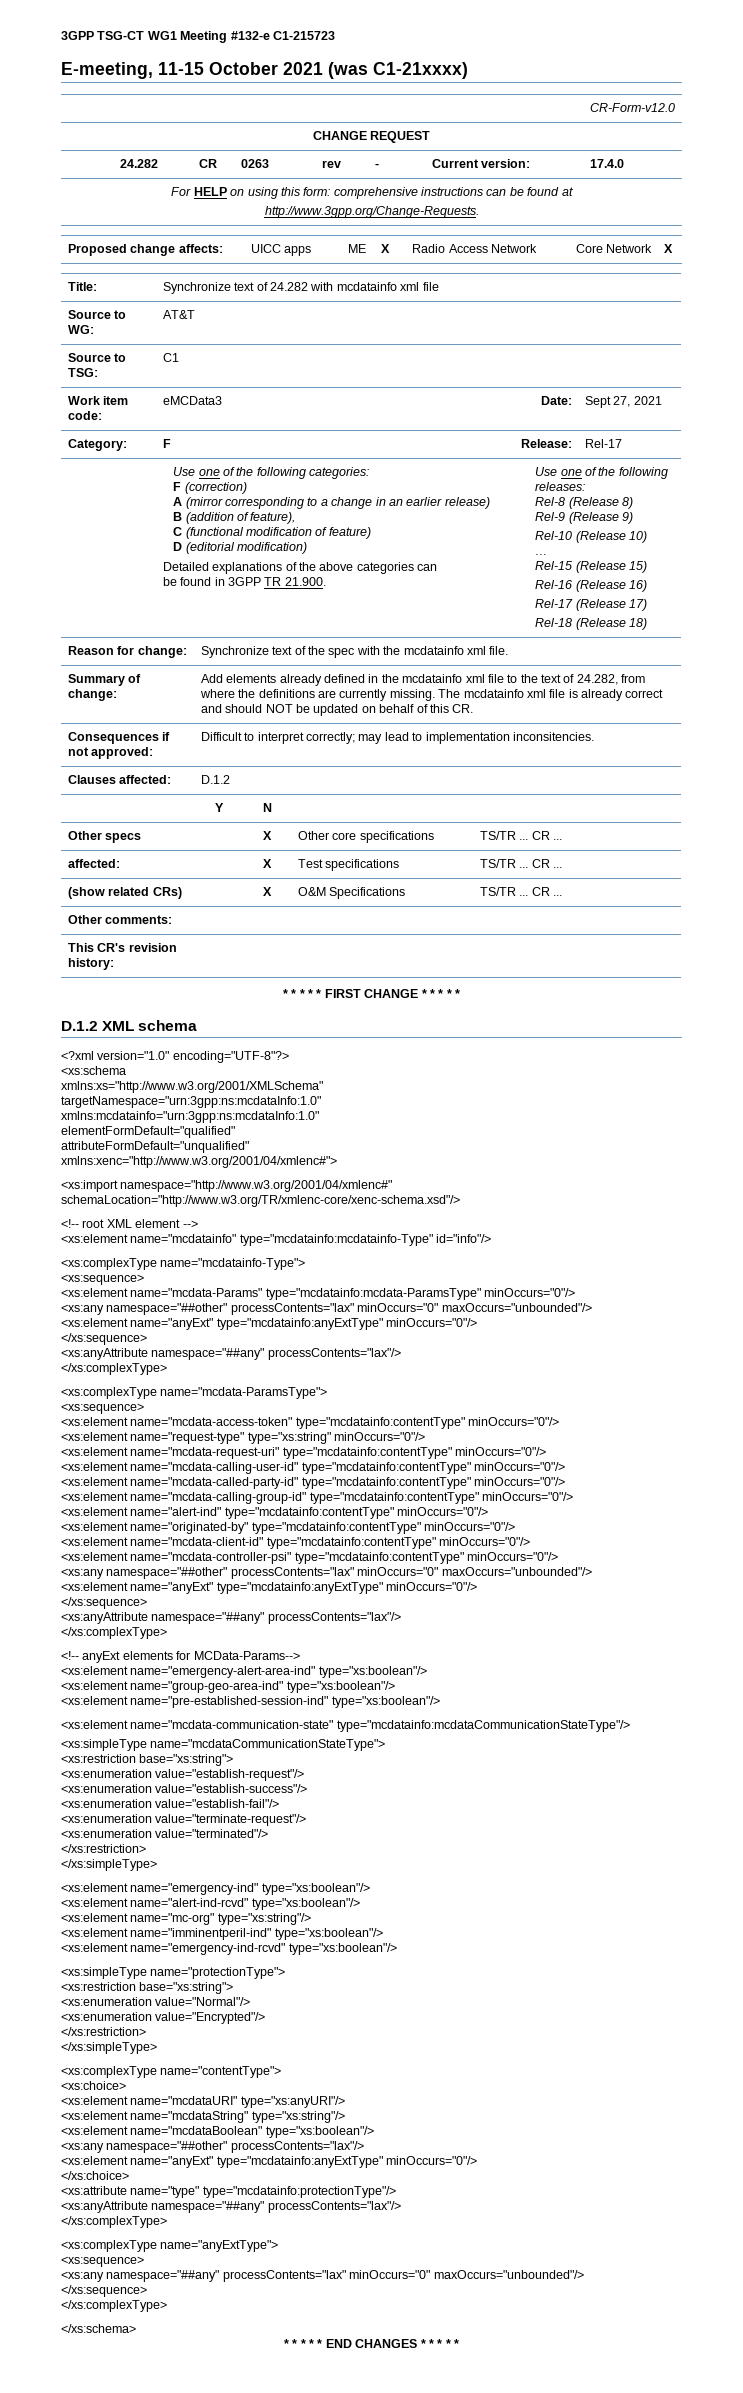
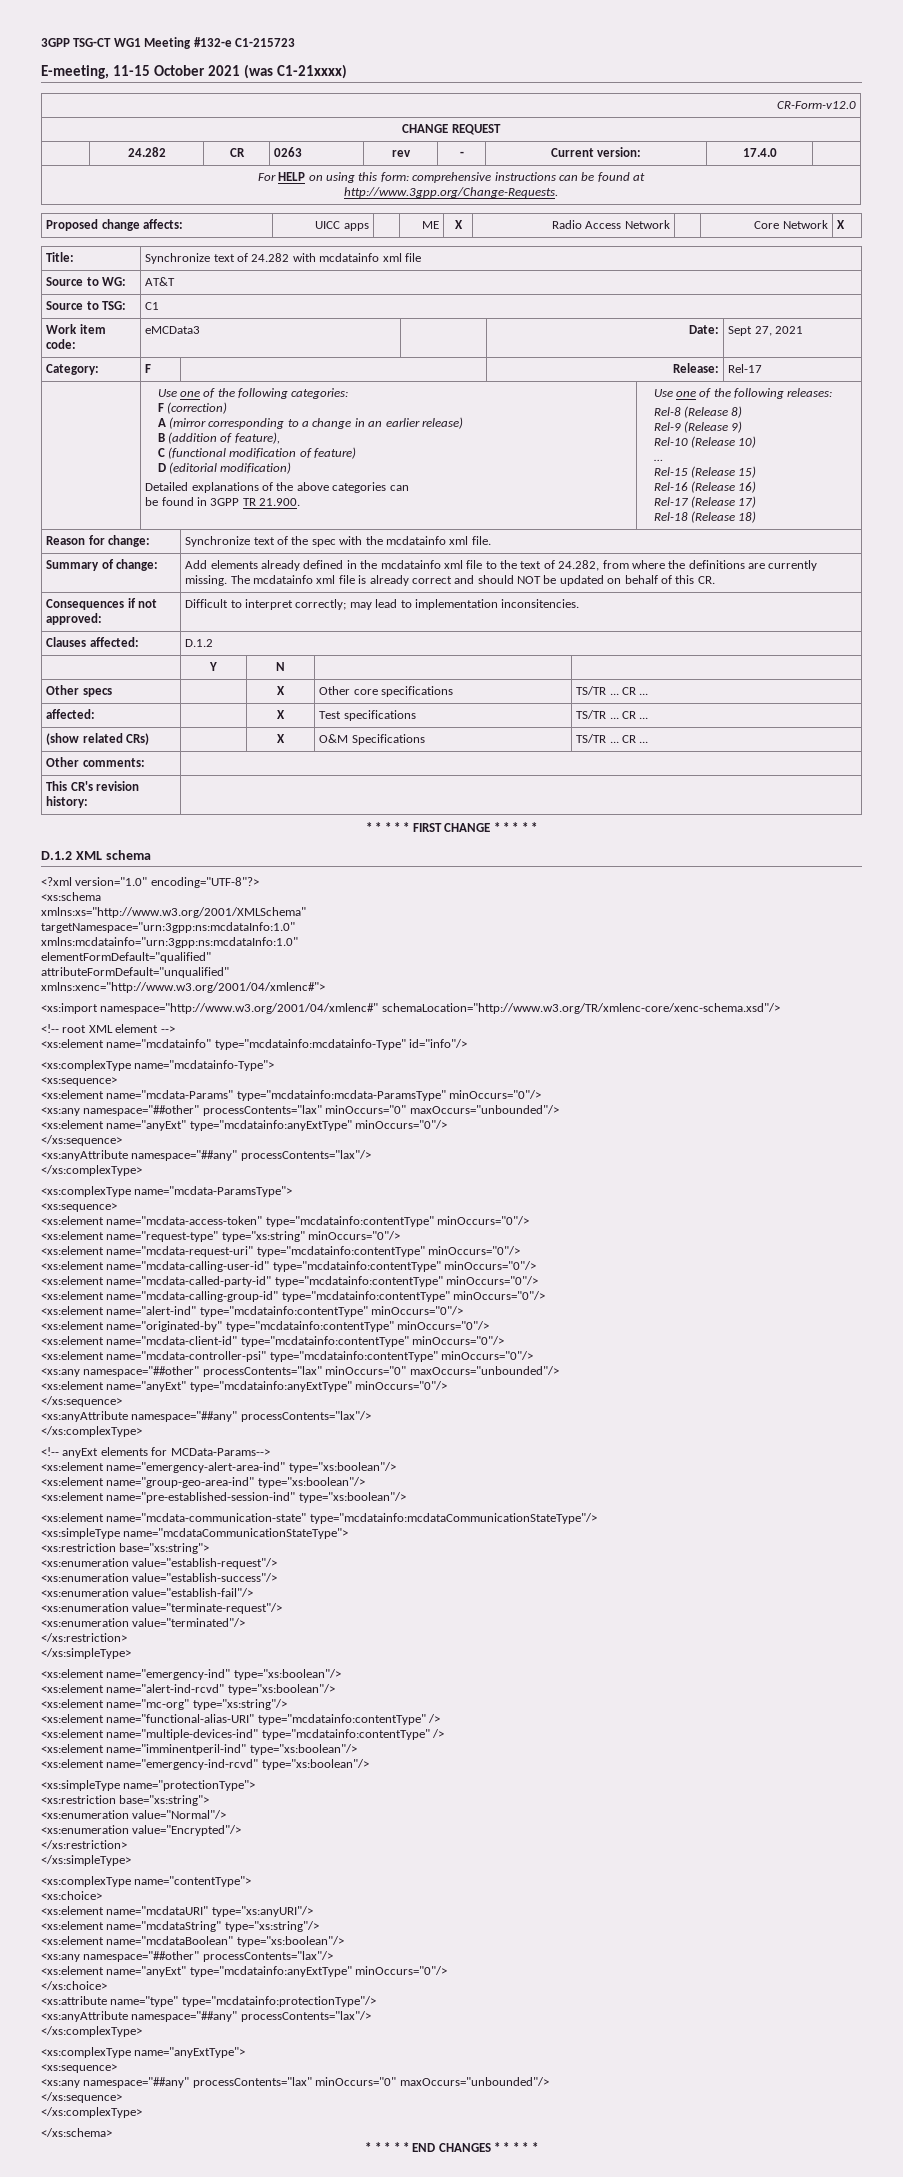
+ <xs:element name="functional-alias-URI" type="mcdatainfo:contentType" />
+ <xs:element name="multiple-devices-ind" type="mcdatainfo:contentType" />

